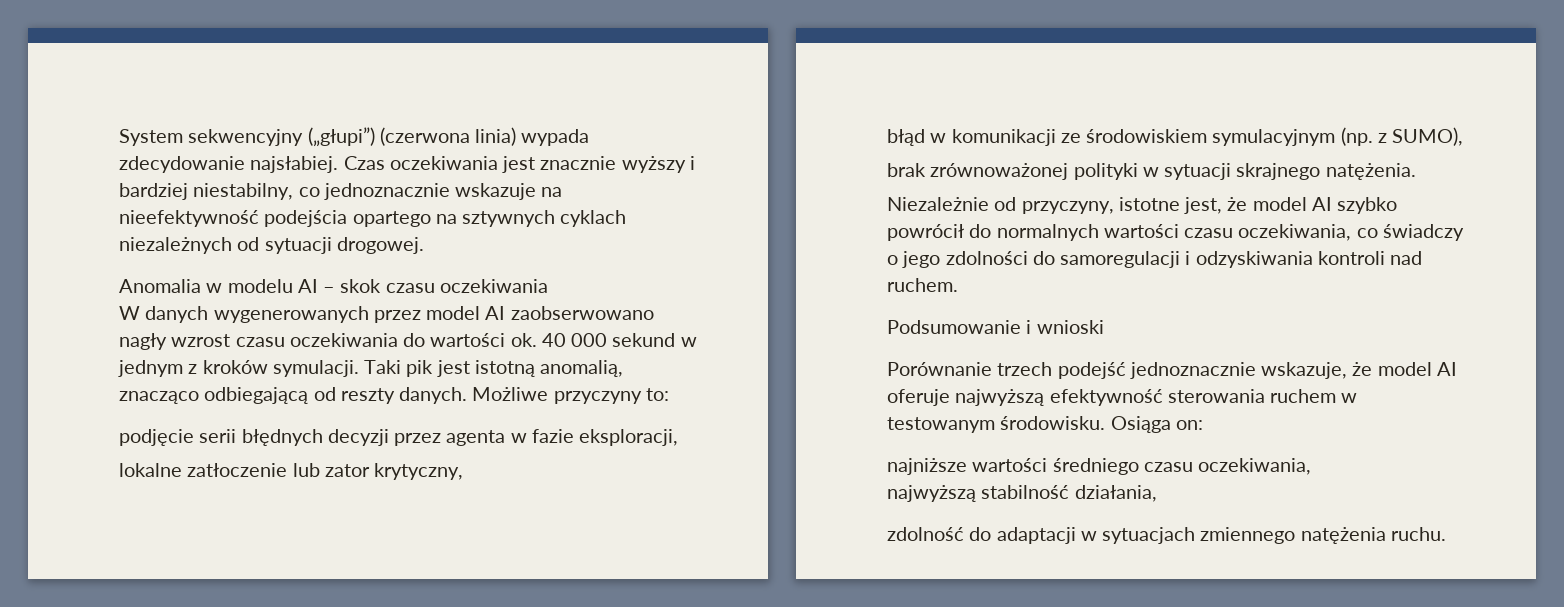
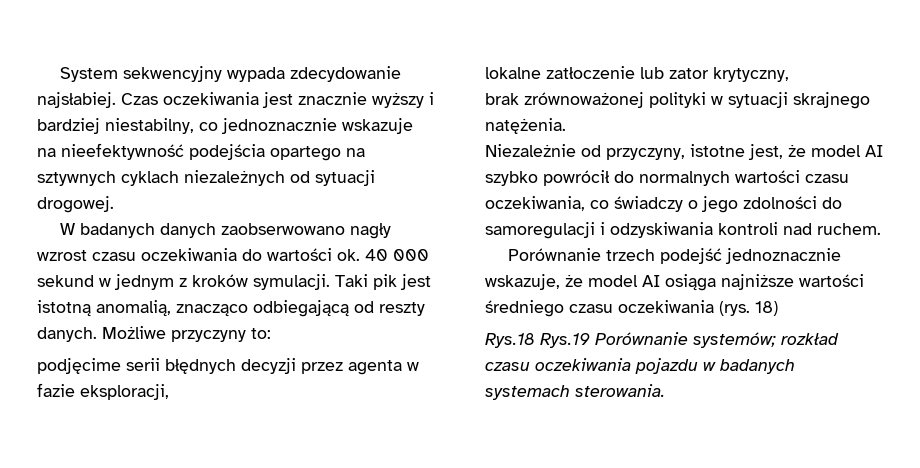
- System sekwencyjny („głupi”) (czerwona linia) wypada zdecydowanie najsłabiej.
+ System sekwencyjny wypada zdecydowanie najsłabiej.
- Anomalia w modelu AI – skok czasu oczekiwania
- W danych wygenerowanych przez model AI zaobserwowano nagły wzrost czasu oczekiwania do wartości ok.
+ W badanych danych zaobserwowano nagły wzrost czasu oczekiwania do wartości ok.
- podjęcie serii błędnych decyzji przez agenta w fazie eksploracji,
+ podjęcime serii błędnych decyzji przez agenta w fazie eksploracji,
- błąd w komunikacji ze środowiskiem symulacyjnym (np. z SUMO),
- Podsumowanie i wnioski
- Porównanie trzech podejść jednoznacznie wskazuje, że model AI oferuje najwyższą efektywność sterowania ruchem w testowanym środowisku. Osiąga on:
- najniższe wartości średniego czasu oczekiwania,
- najwyższą stabilność działania,
- zdolność do adaptacji w sytuacjach zmiennego natężenia ruchu.
+ Porównanie trzech podejść jednoznacznie wskazuje, że model AI osiąga najniższe wartości średniego czasu oczekiwania (rys. 18)
+ Rys.18 Rys.19 Porównanie systemów; rozkład czasu oczekiwania pojazdu w badanych systemach sterowania.

